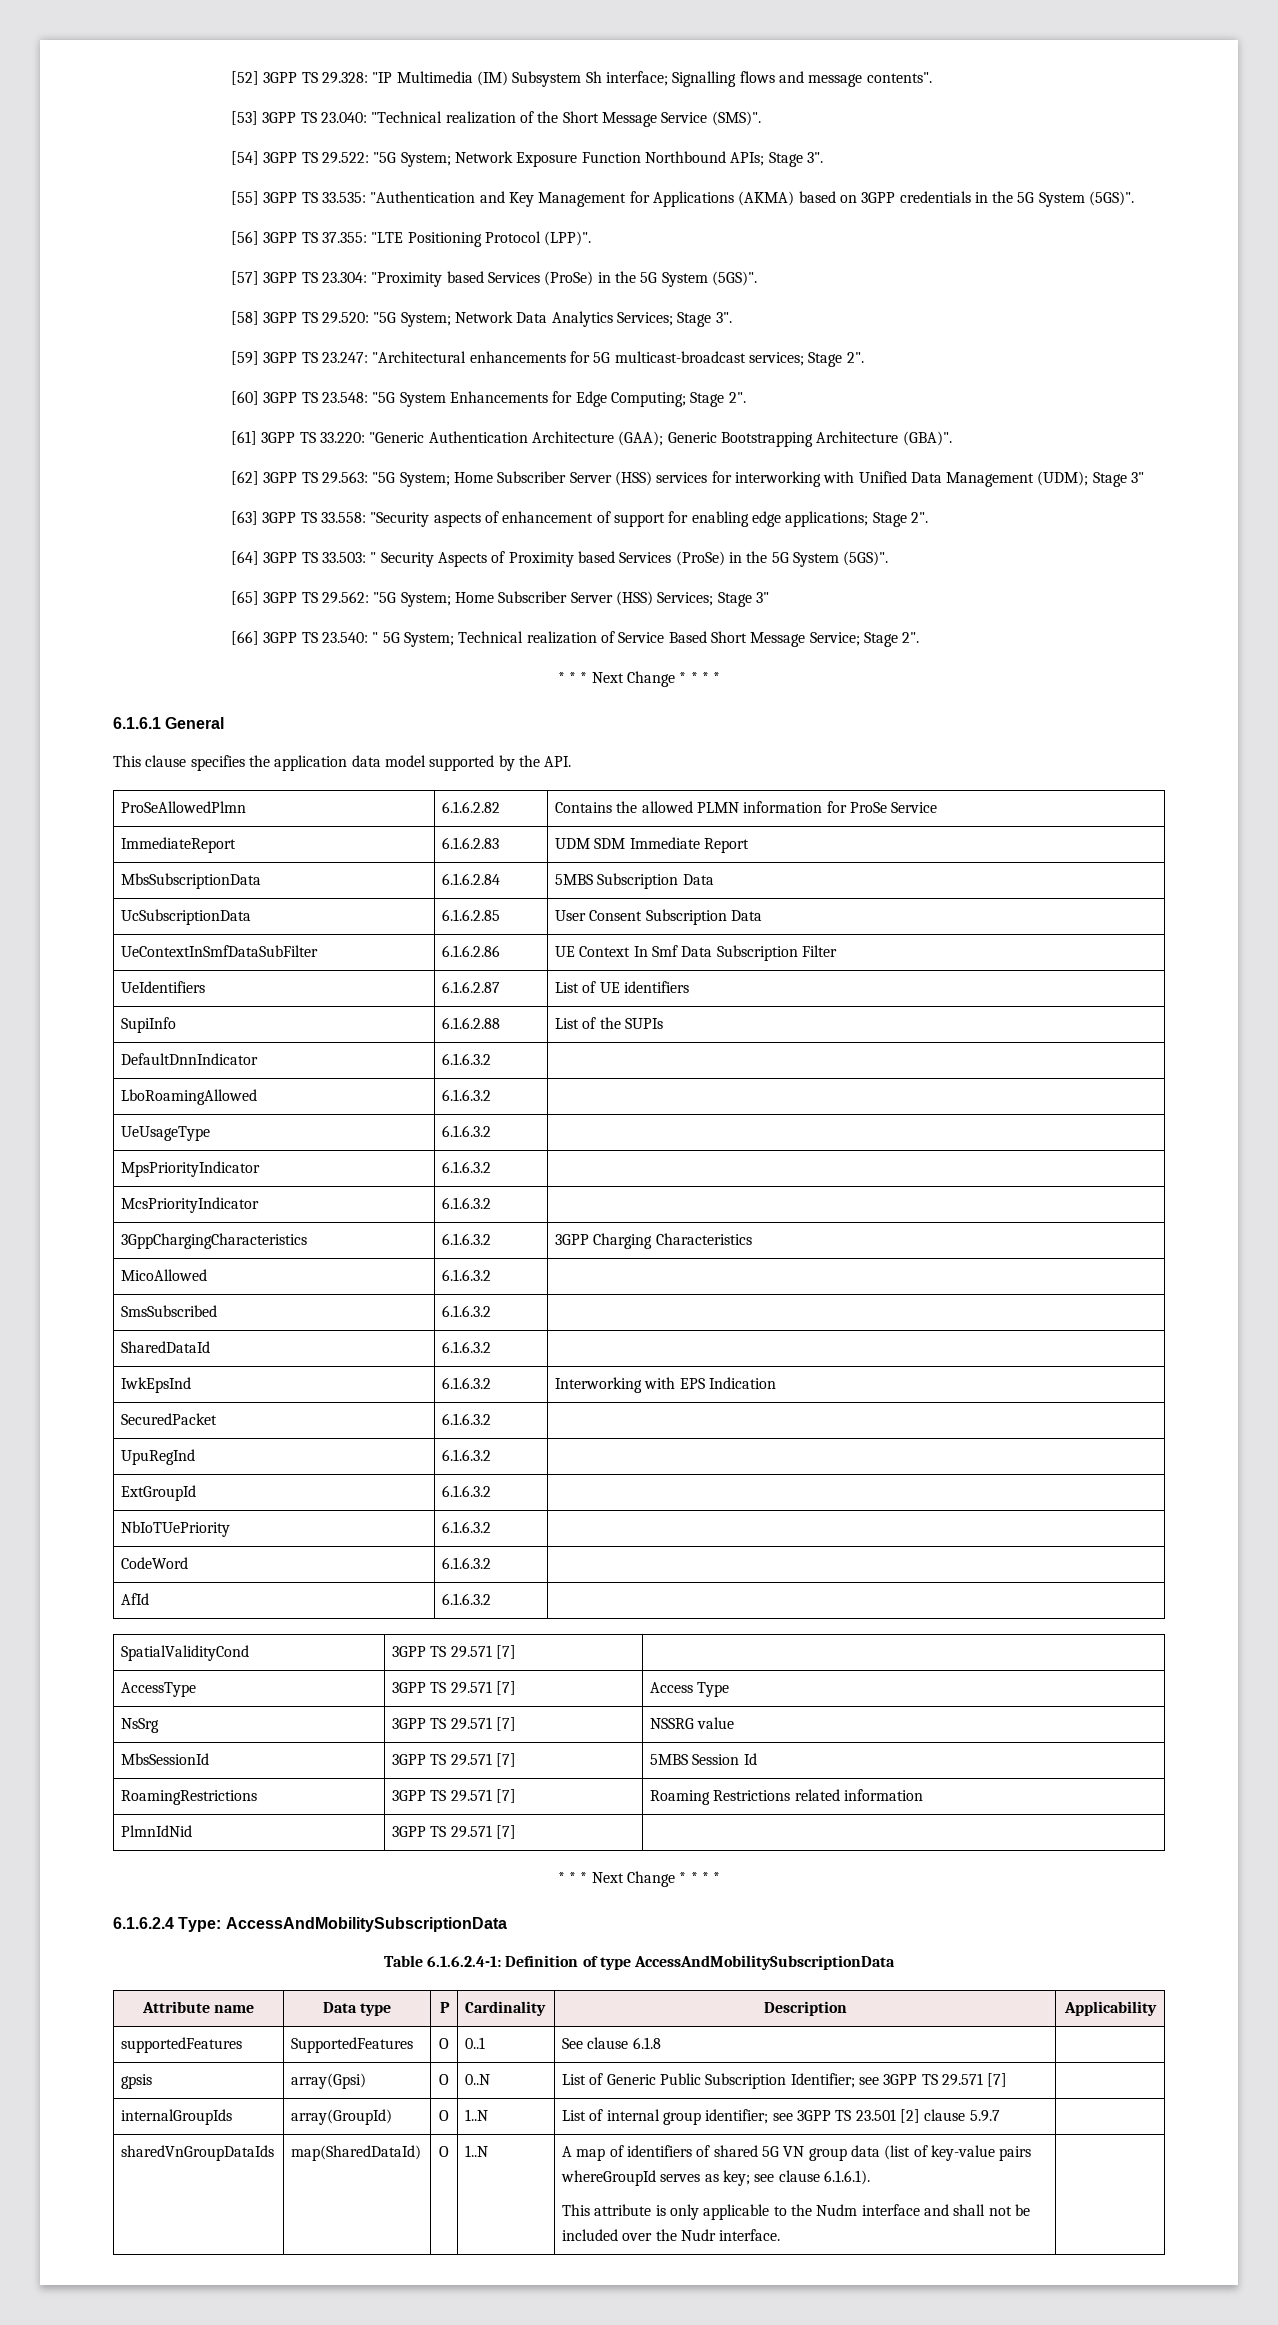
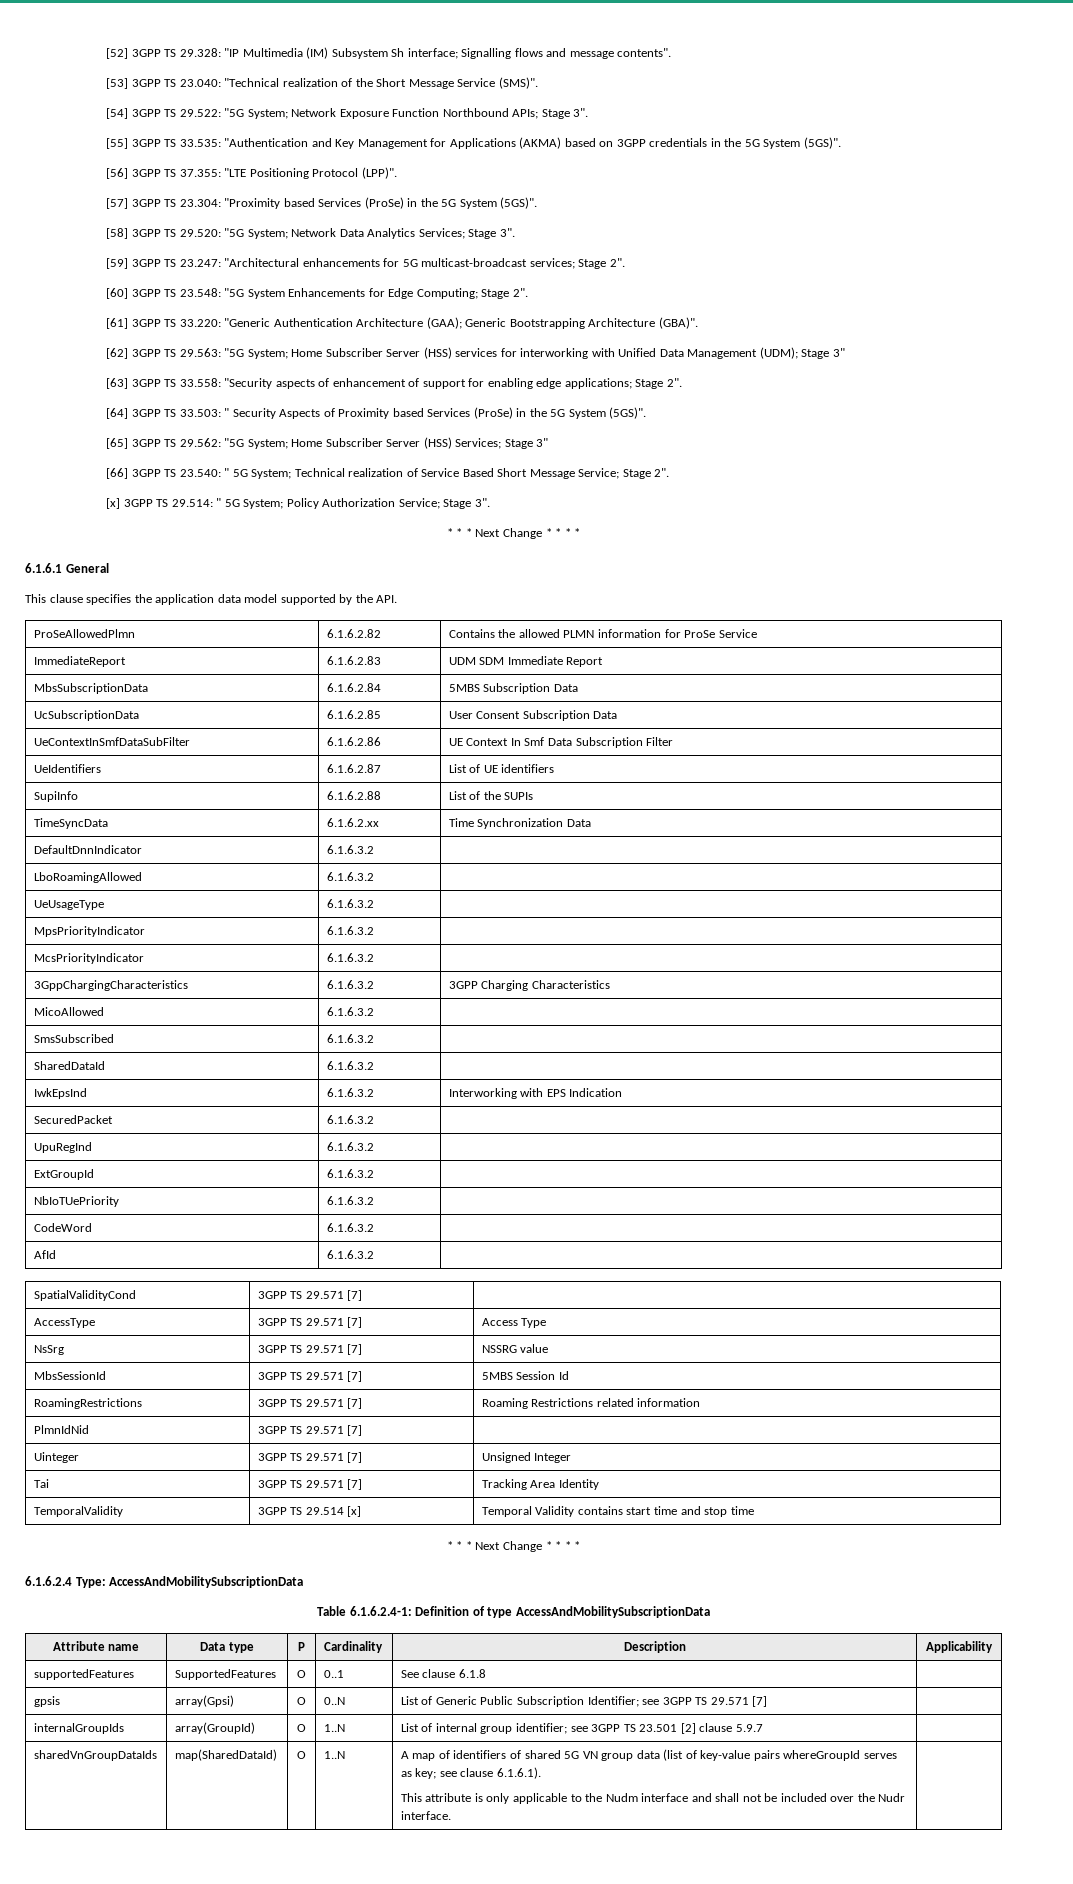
+ [x] 3GPP TS 29.514: " 5G System; Policy Authorization Service; Stage 3".
+ TimeSyncData | 6.1.6.2.xx | Time Synchronization Data
+ Uinteger | 3GPP TS 29.571 [7] | Unsigned Integer
+ Tai | 3GPP TS 29.571 [7] | Tracking Area Identity
+ TemporalValidity | 3GPP TS 29.514 [x] | Temporal Validity contains start time and stop time

